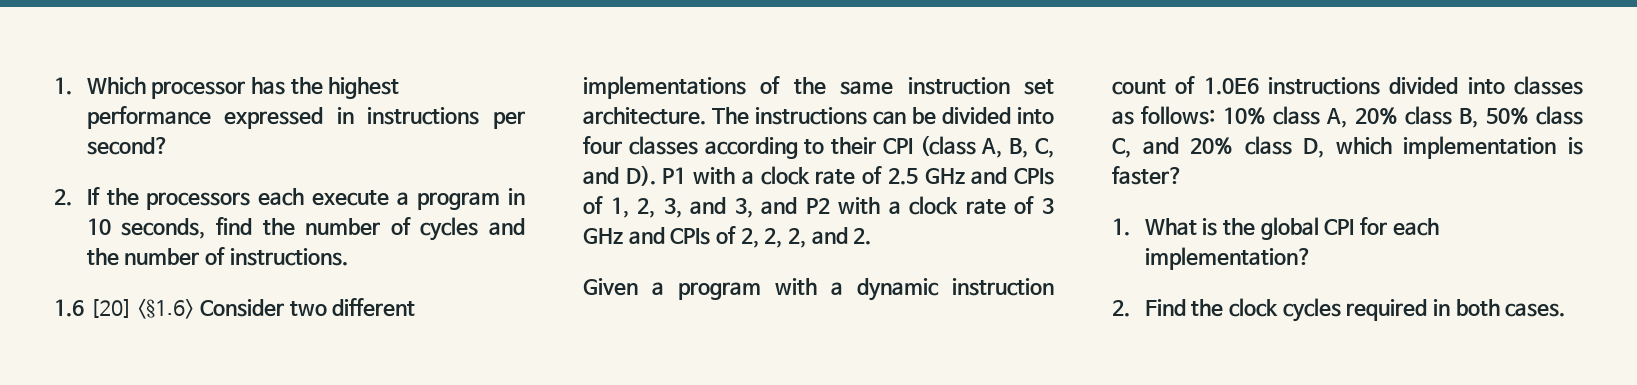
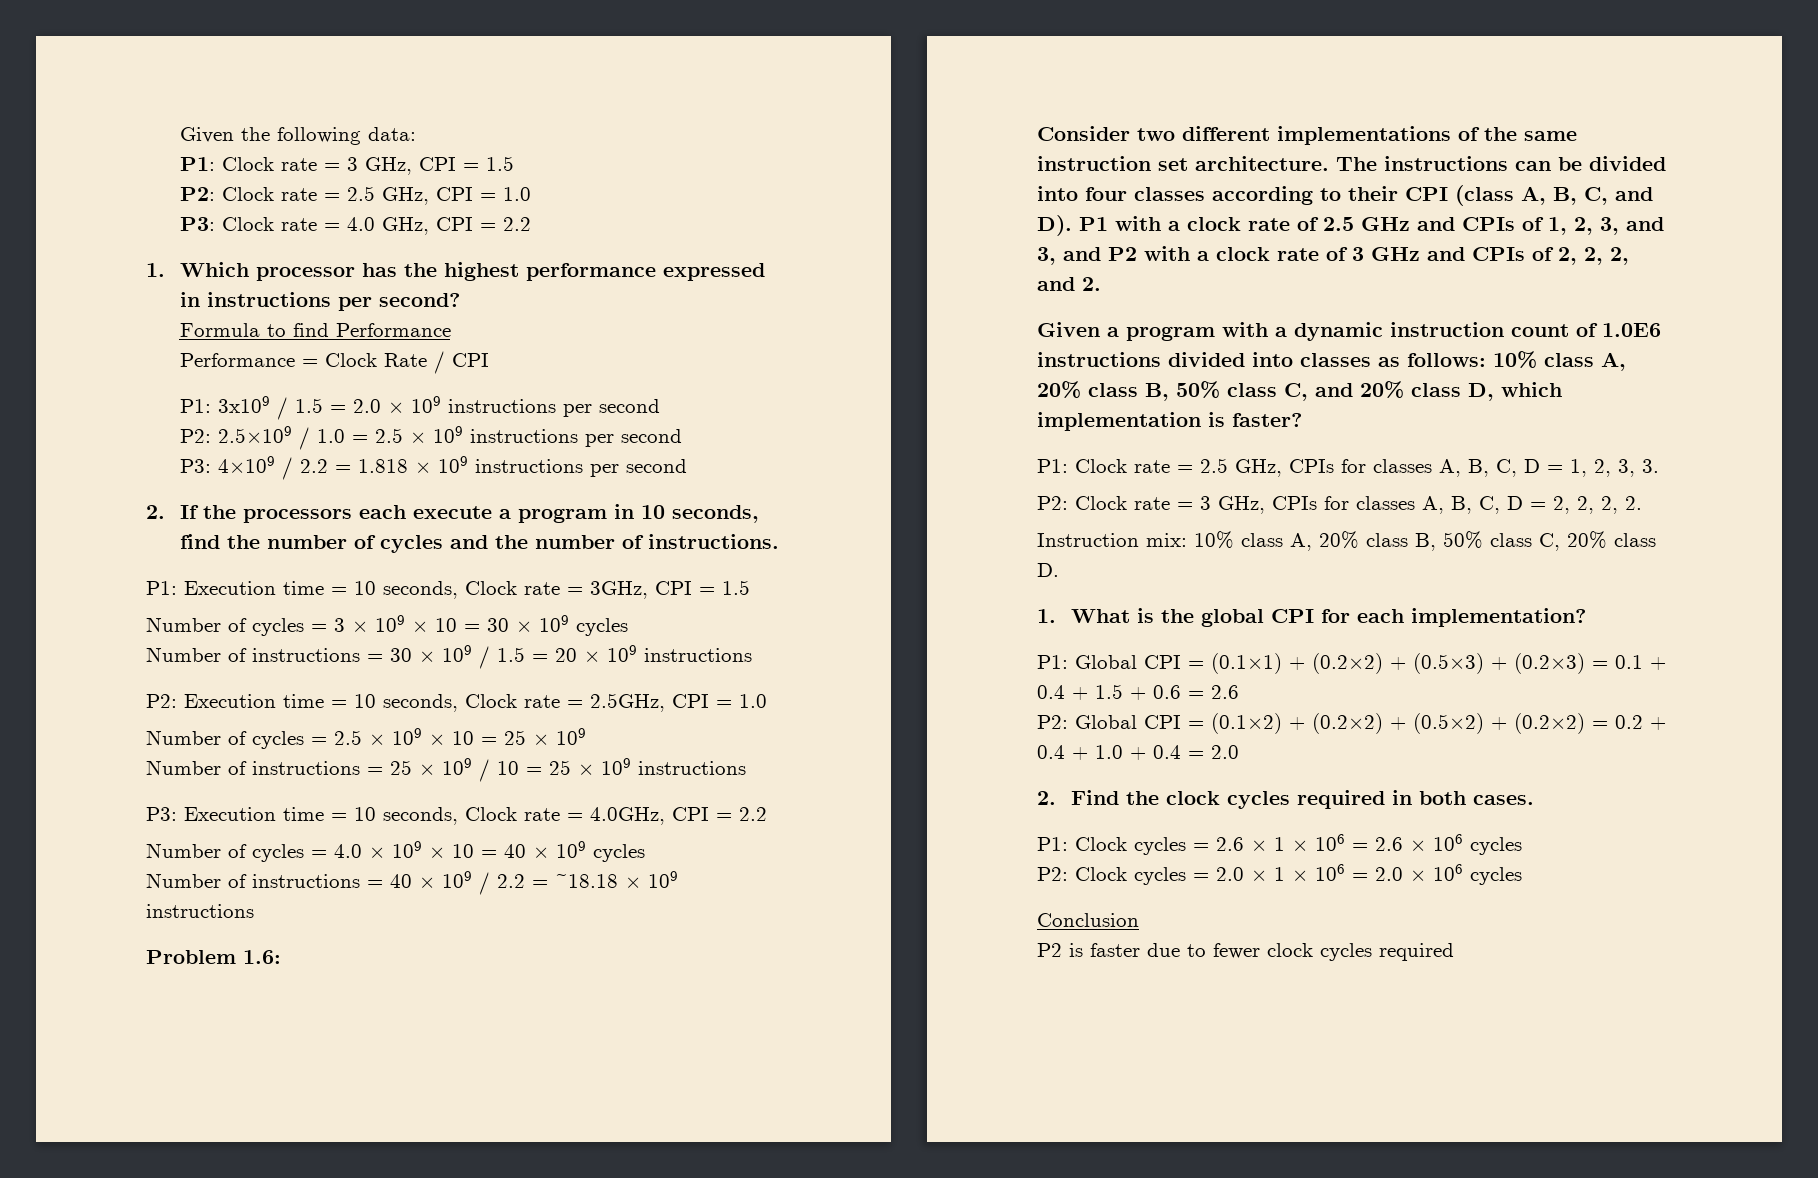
+ Given the following data:
+ P1: Clock rate = 3 GHz, CPI = 1.5
+ P2: Clock rate = 2.5 GHz, CPI = 1.0
+ P3: Clock rate = 4.0 GHz, CPI = 2.2
+ Formula to find Performance
+ Performance = Clock Rate / CPI
+ P1: 3x109 / 1.5 = 2.0 × 109 instructions per second
+ P2: 2.5×109 / 1.0 = 2.5 × 109 instructions per second
+ P3: 4×109 / 2.2 = 1.818 × 109 instructions per second
- 1.6 [20] <§1.6> Consider two different implementations of the same instruction set architecture.
+ P1: Execution time = 10 seconds, Clock rate = 3GHz, CPI = 1.5
+ Number of cycles = 3 × 109 × 10 = 30 × 109 cycles
+ Number of instructions = 30 × 109 / 1.5 = 20 × 109 instructions
+ P2: Execution time = 10 seconds, Clock rate = 2.5GHz, CPI = 1.0
+ Number of cycles = 2.5 × 109 × 10 = 25 × 109
+ Number of instructions = 25 × 109 / 10 = 25 × 109 instructions
+ P3: Execution time = 10 seconds, Clock rate = 4.0GHz, CPI = 2.2
+ Number of cycles = 4.0 × 109 × 10 = 40 × 109 cycles
+ Number of instructions = 40 × 109 / 2.2 = ~18.18 × 109 instructions
+ Problem 1.6:
+ Consider two different implementations of the same instruction set architecture.
+ P1: Clock rate = 2.5 GHz, CPIs for classes A, B, C, D = 1, 2, 3, 3.
+ P2: Clock rate = 3 GHz, CPIs for classes A, B, C, D = 2, 2, 2, 2.
+ Instruction mix: 10% class A, 20% class B, 50% class C, 20% class D.
+ P1: Global CPI = (0.1×1) + (0.2×2) + (0.5×3) + (0.2×3) = 0.1 + 0.4 + 1.5 + 0.6 = 2.6
+ P2: Global CPI = (0.1×2) + (0.2×2) + (0.5×2) + (0.2×2) = 0.2 + 0.4 + 1.0 + 0.4 = 2.0
+ P1: Clock cycles = 2.6 × 1 × 106 = 2.6 × 106 cycles
+ P2: Clock cycles = 2.0 × 1 × 106 = 2.0 × 106 cycles
+ Conclusion
+ P2 is faster due to fewer clock cycles required

